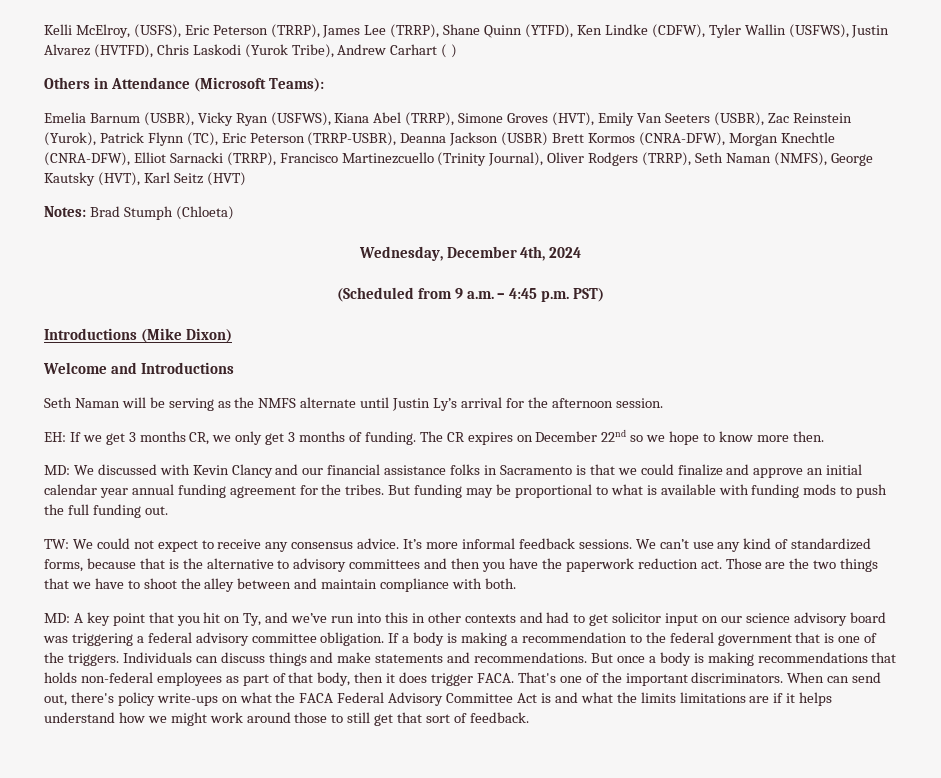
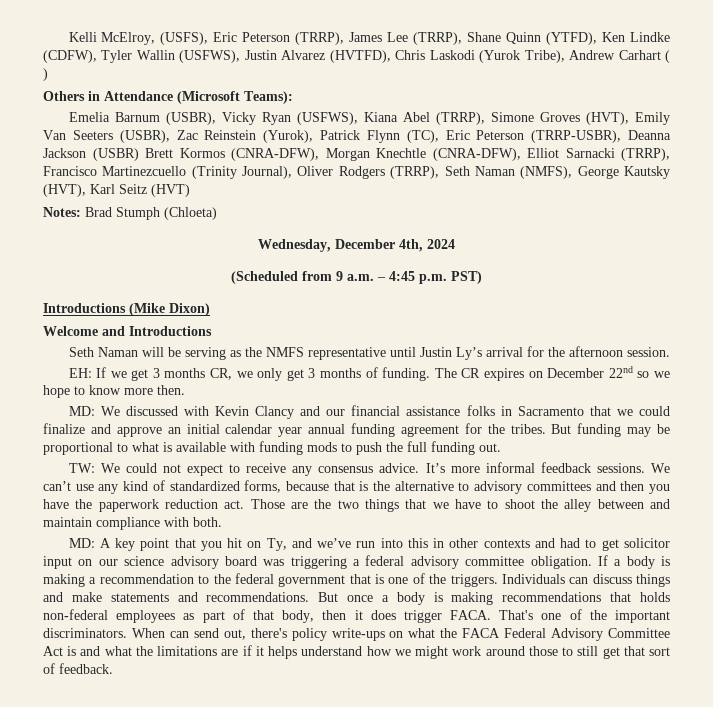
- Seth Naman will be serving as the NMFS alternate until Justin Ly’s arrival for the afternoon session.
+ Seth Naman will be serving as the NMFS representative until Justin Ly’s arrival for the afternoon session.
- MD: We discussed with Kevin Clancy and our financial assistance folks in Sacramento is that we could finalize and approve an initial calendar year annual funding agreement for the tribes.
+ MD: We discussed with Kevin Clancy and our financial assistance folks in Sacramento that we could finalize and approve an initial calendar year annual funding agreement for the tribes.
- When can send out, there's policy write-ups on what the FACA Federal Advisory Committee Act is and what the limits limitations are if it helps understand how we might work around those to still get that sort of feedback.
+ When can send out, there's policy write-ups on what the FACA Federal Advisory Committee Act is and what the limitations are if it helps understand how we might work around those to still get that sort of feedback.

